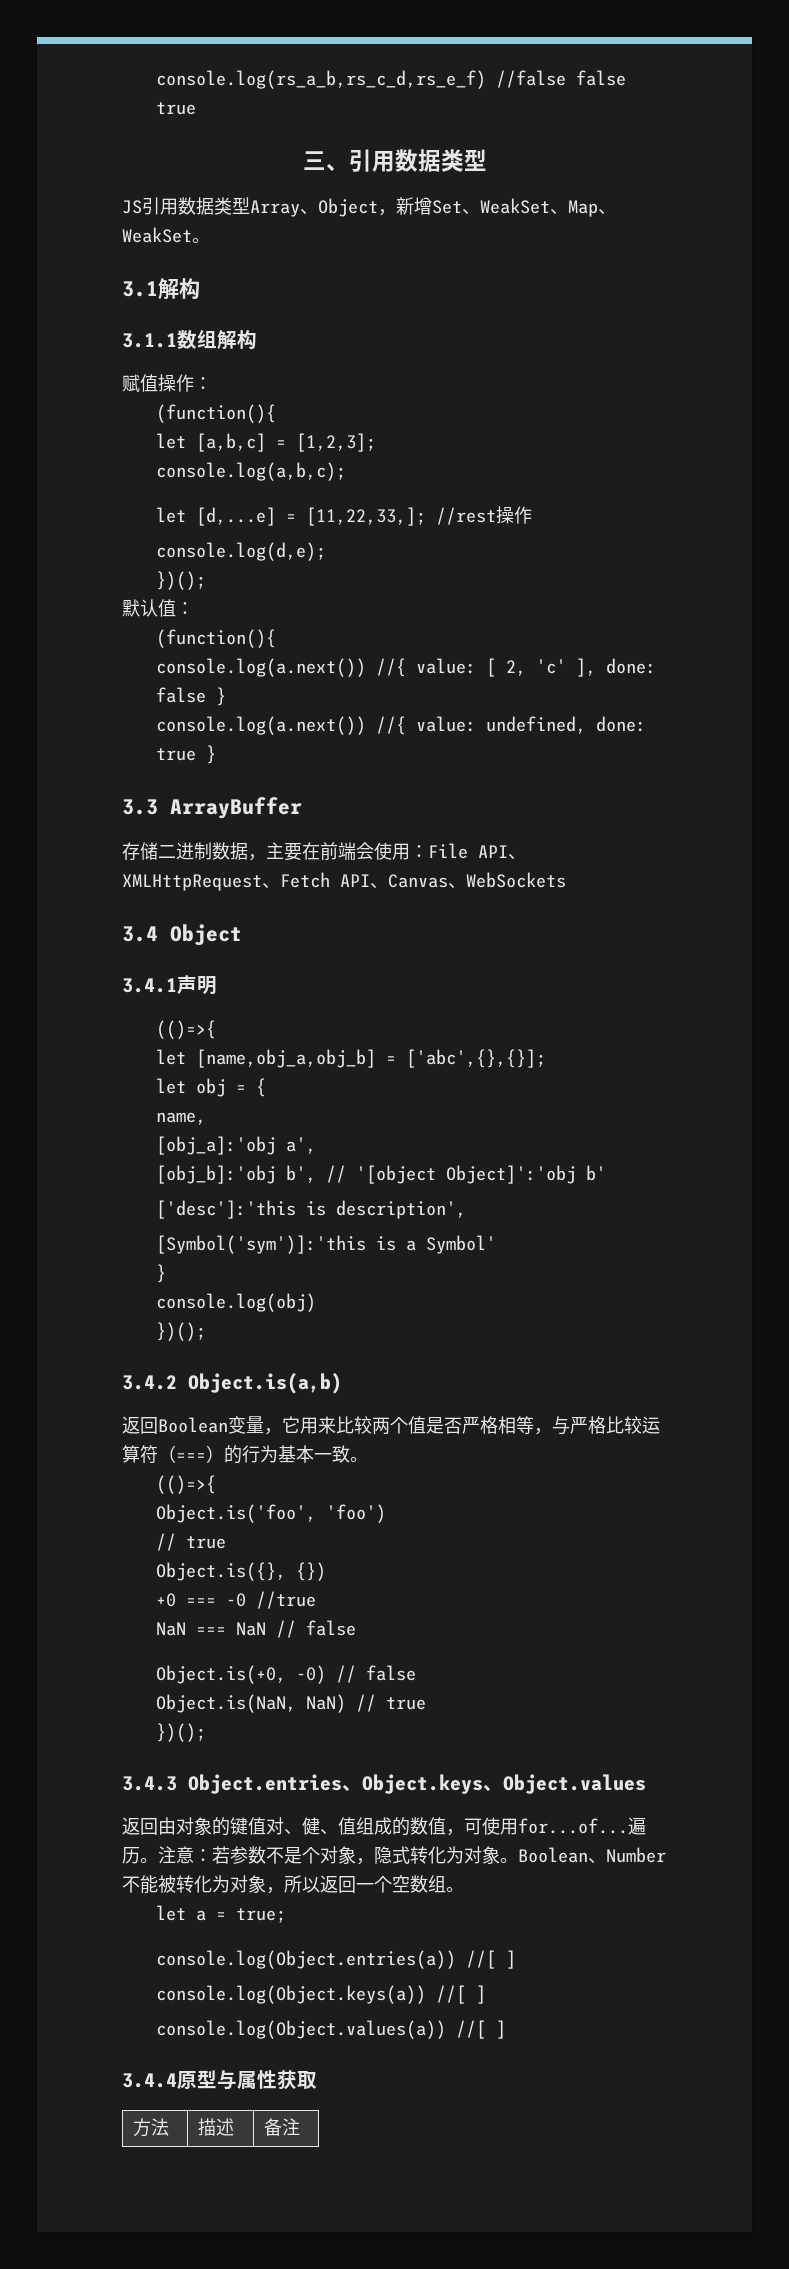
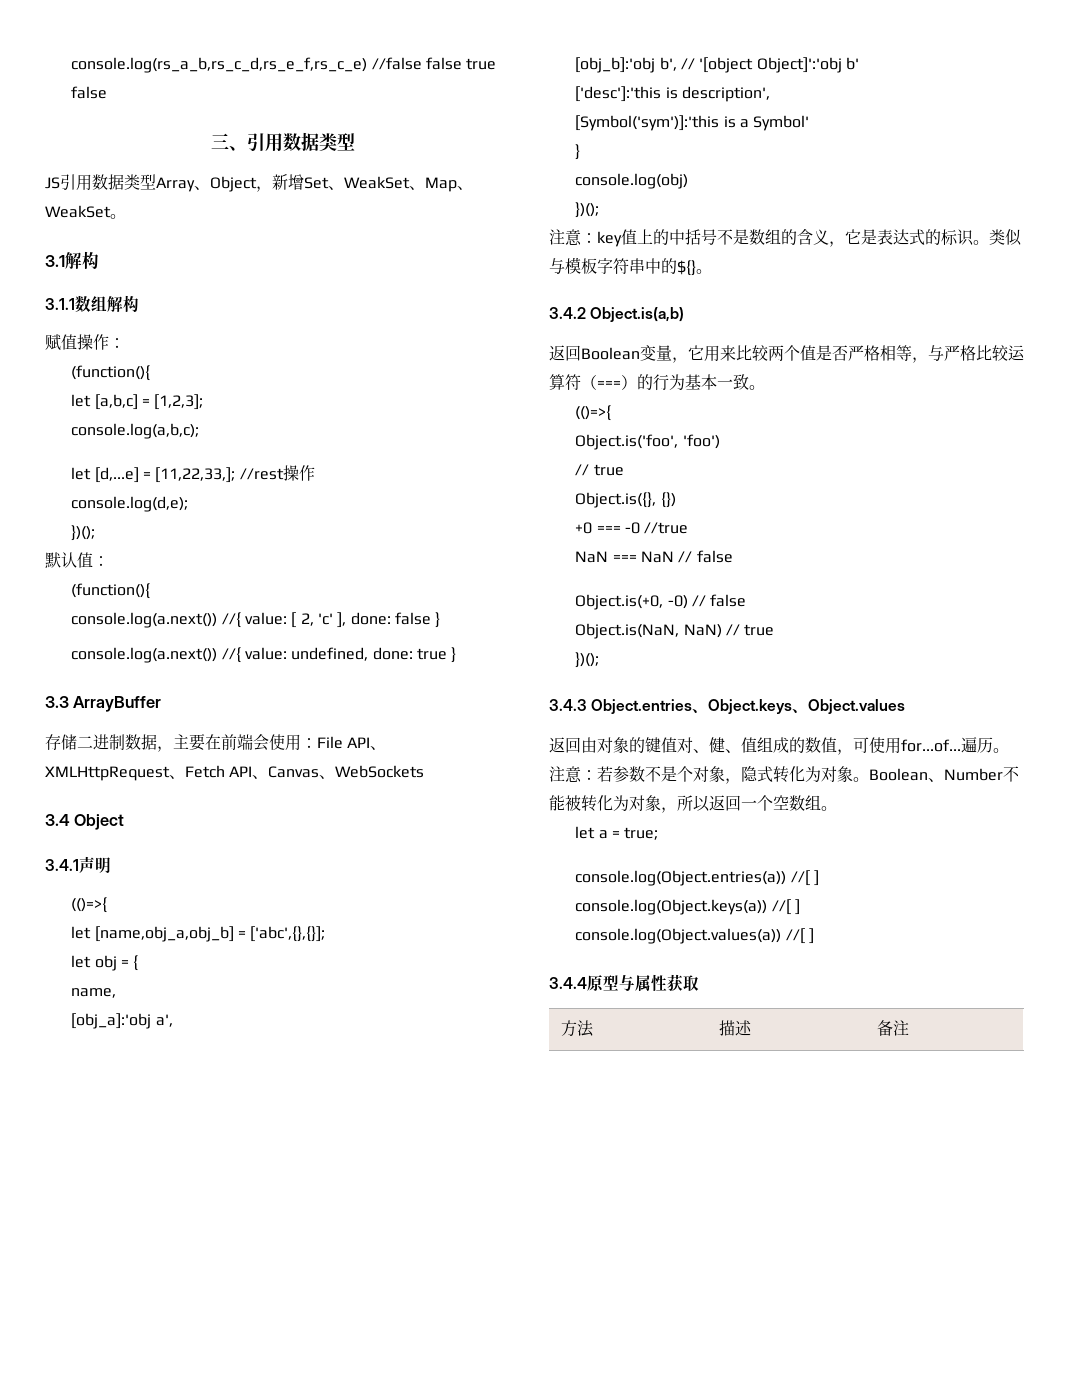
- console.log(rs_a_b,rs_c_d,rs_e_f) //false false true
+ console.log(rs_a_b,rs_c_d,rs_e_f,rs_c_e) //false false true false
+ 注意：key值上的中括号不是数组的含义，它是表达式的标识。类似与模板字符串中的${}。

